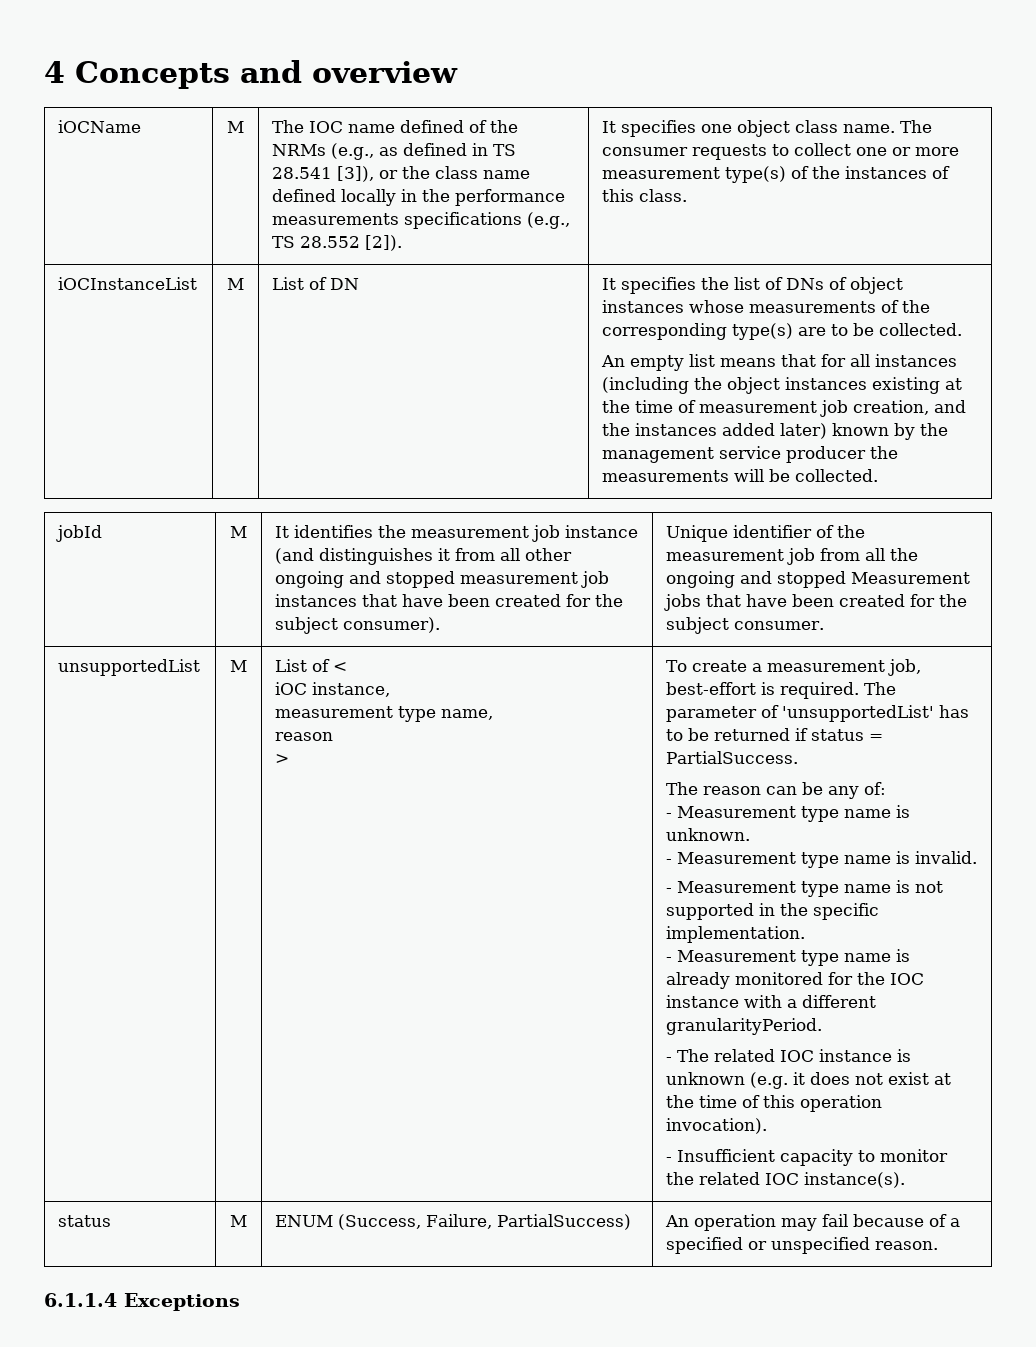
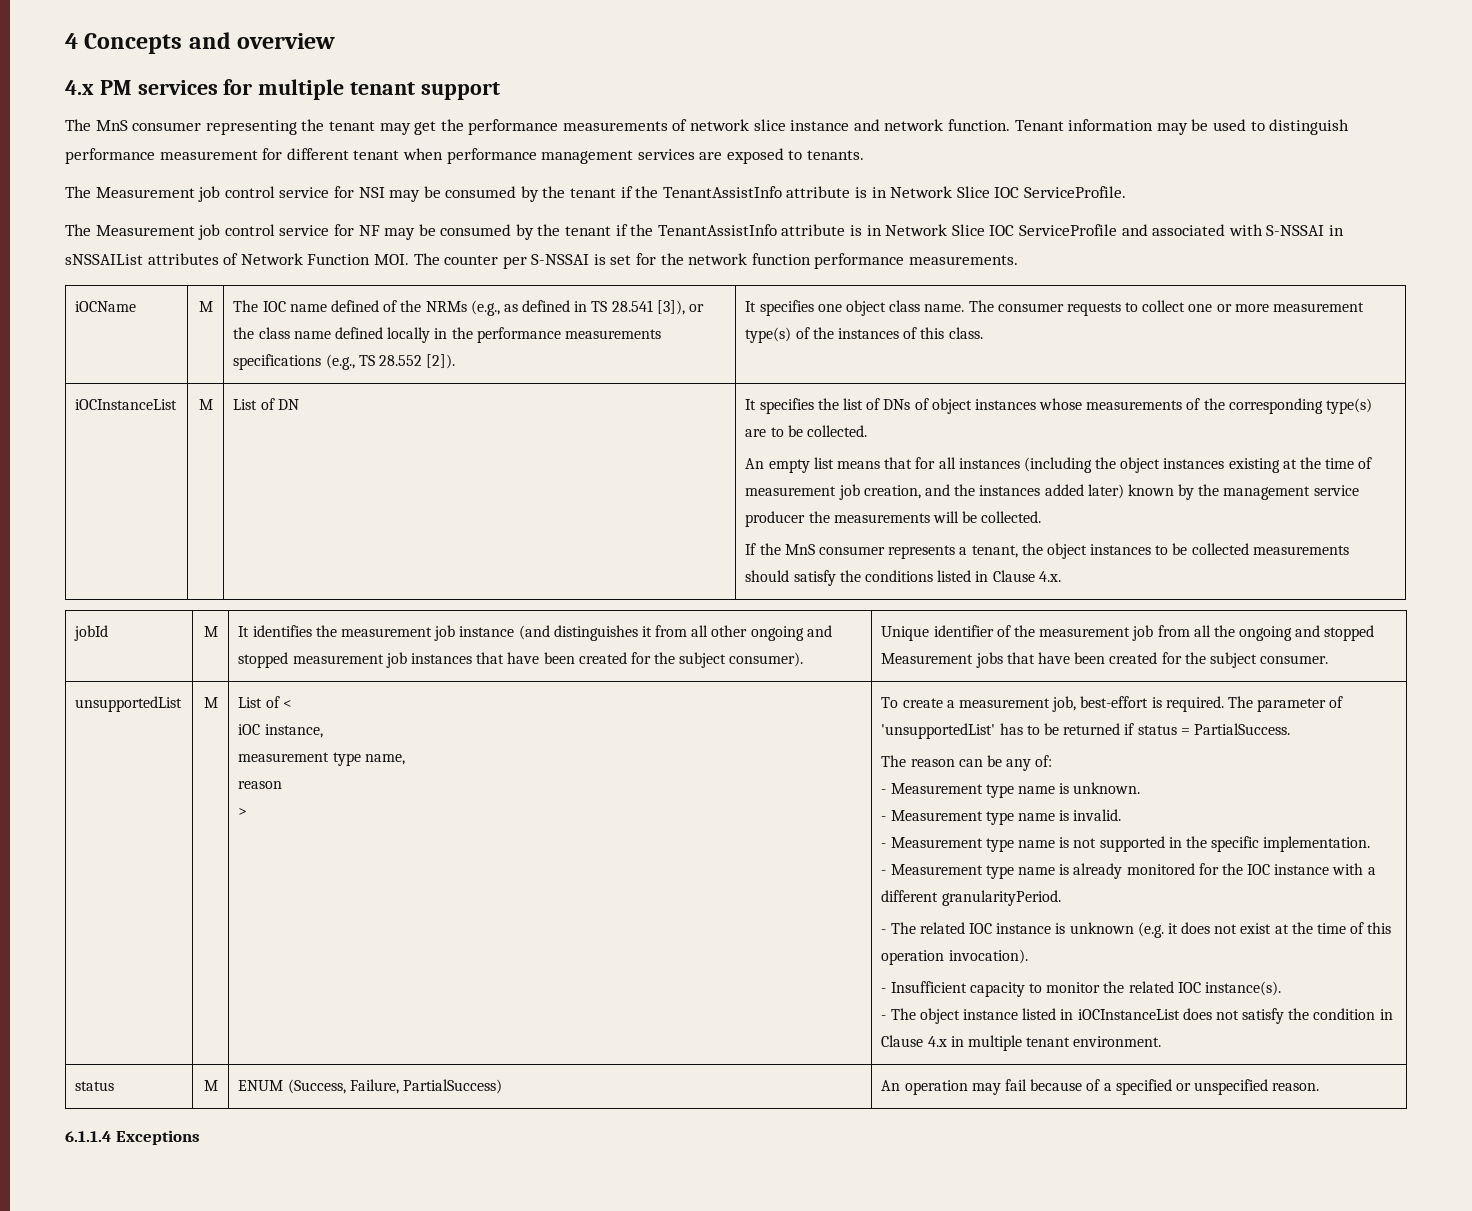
+ 4.x PM services for multiple tenant support
+ The MnS consumer representing the tenant may get the performance measurements of network slice instance and network function. Tenant information may be used to distinguish performance measurement for different tenant when performance management services are exposed to tenants.
+ The Measurement job control service for NSI may be consumed by the tenant if the TenantAssistInfo attribute is in Network Slice IOC ServiceProfile.
+ The Measurement job control service for NF may be consumed by the tenant if the TenantAssistInfo attribute is in Network Slice IOC ServiceProfile and associated with S-NSSAI in sNSSAIList attributes of Network Function MOI. The counter per S-NSSAI is set for the network function performance measurements.
+ If the MnS consumer represents a tenant, the object instances to be collected measurements should satisfy the conditions listed in Clause 4.x.
+ - The object instance listed in iOCInstanceList does not satisfy the condition in Clause 4.x in multiple tenant environment.

